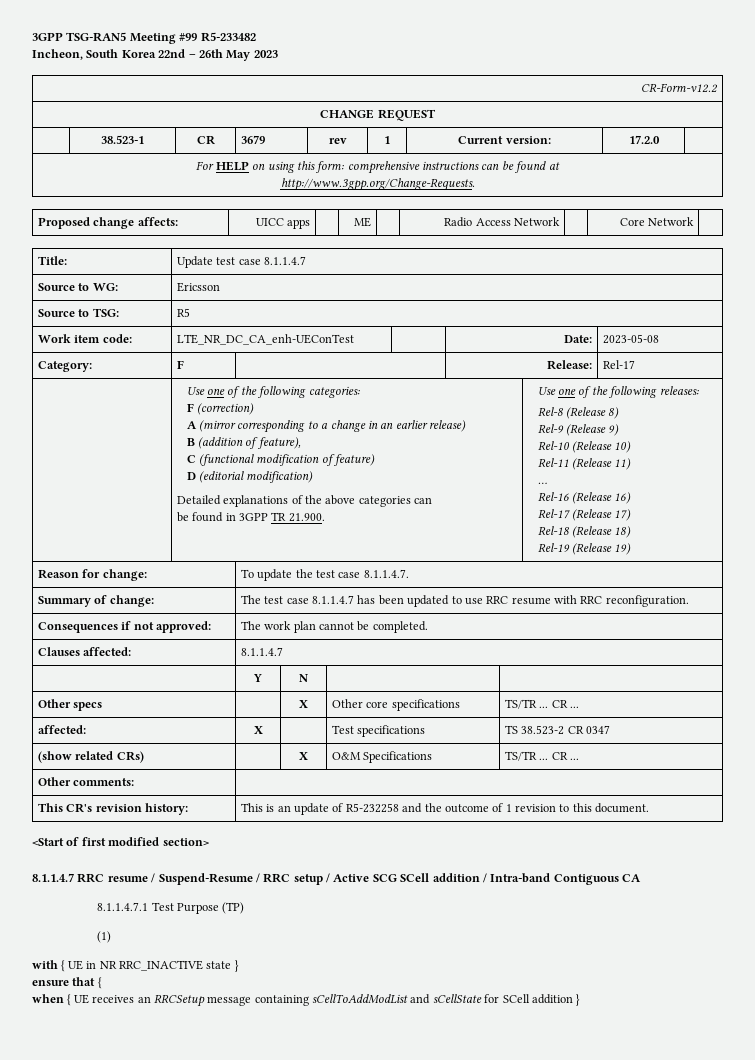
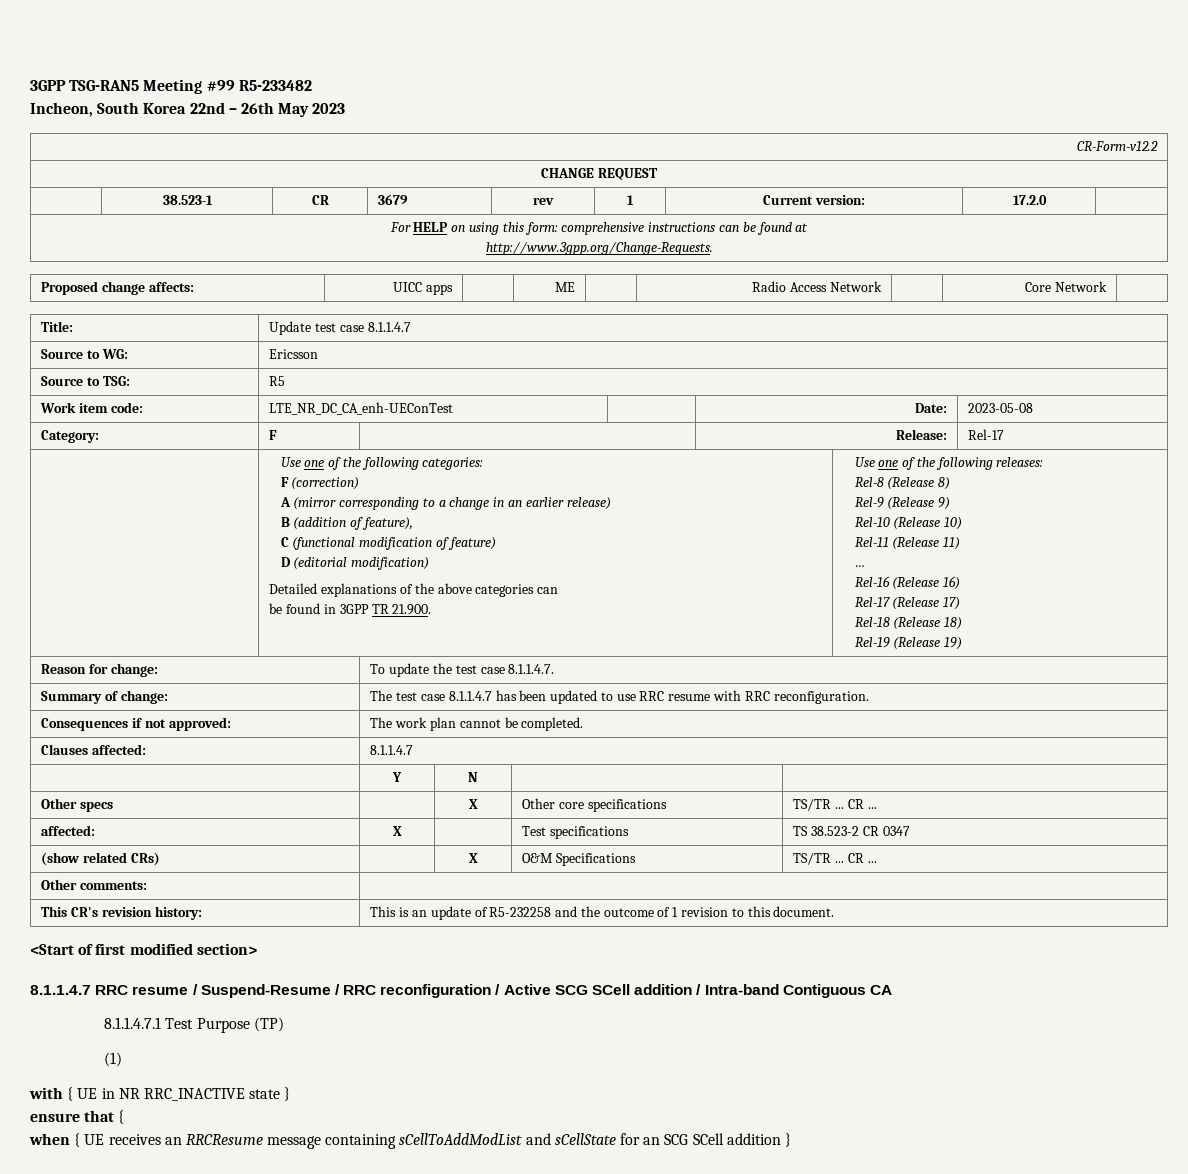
- 8.1.1.4.7 RRC resume / Suspend-Resume / RRC setup / Active SCG SCell addition / Intra-band Contiguous CA
+ 8.1.1.4.7 RRC resume / Suspend-Resume / RRC reconfiguration / Active SCG SCell addition / Intra-band Contiguous CA
- when { UE receives an RRCSetup message containing sCellToAddModList and sCellState for SCell addition }
+ when { UE receives an RRCResume message containing sCellToAddModList and sCellState for an SCG SCell addition }

